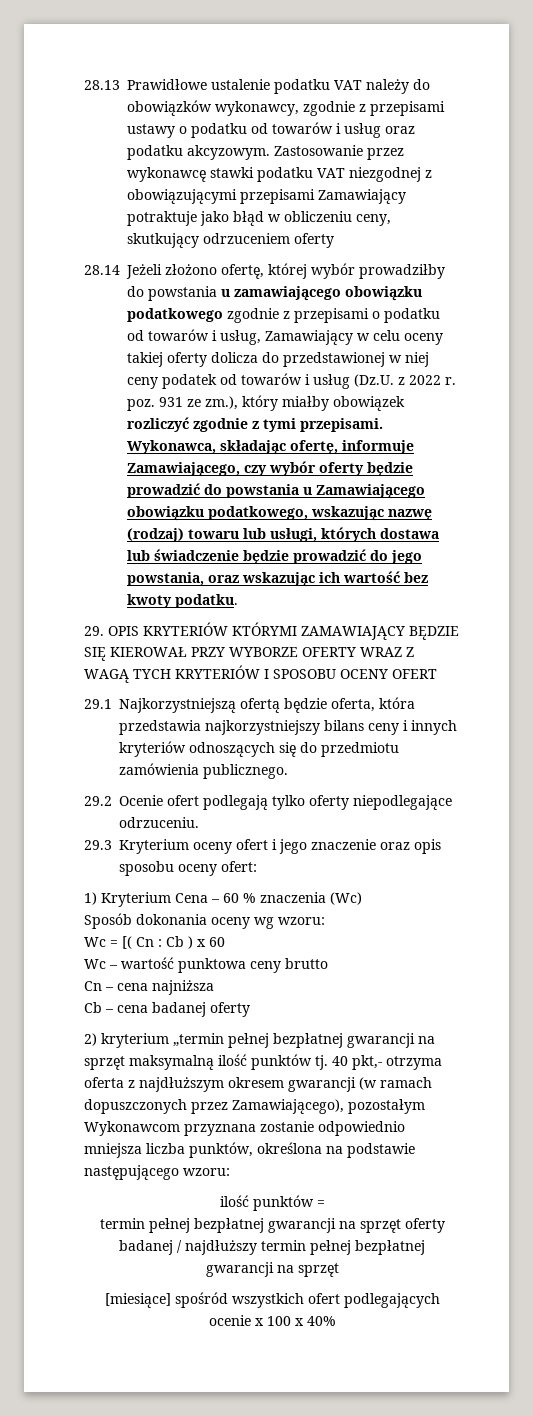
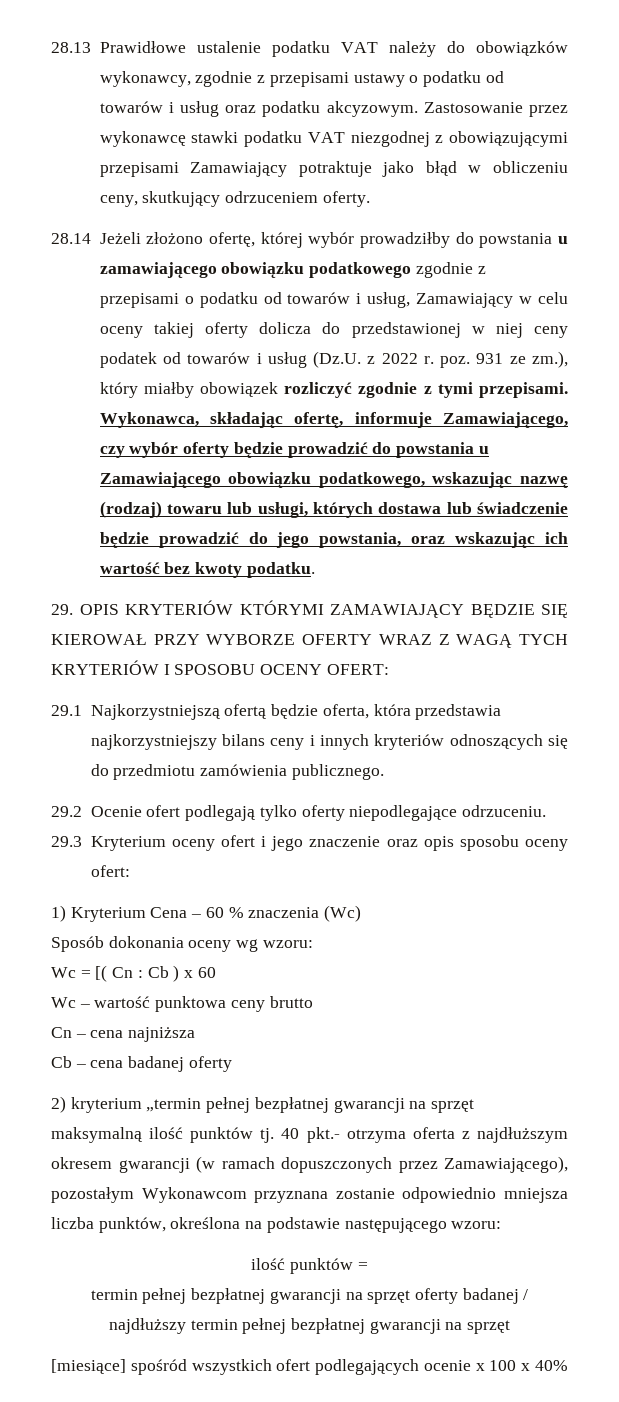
- Zastosowanie przez wykonawcę stawki podatku VAT niezgodnej z obowiązującymi przepisami Zamawiający potraktuje jako błąd w obliczeniu ceny, skutkujący odrzuceniem oferty
+ Zastosowanie przez wykonawcę stawki podatku VAT niezgodnej z obowiązującymi przepisami Zamawiający potraktuje jako błąd w obliczeniu ceny, skutkujący odrzuceniem oferty.
- 29. OPIS KRYTERIÓW KTÓRYMI ZAMAWIAJĄCY BĘDZIE SIĘ KIEROWAŁ PRZY WYBORZE OFERTY WRAZ Z WAGĄ TYCH KRYTERIÓW I SPOSOBU OCENY OFERT
+ 29. OPIS KRYTERIÓW KTÓRYMI ZAMAWIAJĄCY BĘDZIE SIĘ KIEROWAŁ PRZY WYBORZE OFERTY WRAZ Z WAGĄ TYCH KRYTERIÓW I SPOSOBU OCENY OFERT:
- 40 pkt,- otrzyma oferta z najdłuższym okresem gwarancji (w ramach dopuszczonych przez Zamawiającego), pozostałym Wykonawcom przyznana zostanie odpowiednio mniejsza liczba punktów, określona na podstawie następującego wzoru:
+ 40 pkt.- otrzyma oferta z najdłuższym okresem gwarancji (w ramach dopuszczonych przez Zamawiającego), pozostałym Wykonawcom przyznana zostanie odpowiednio mniejsza liczba punktów, określona na podstawie następującego wzoru:

